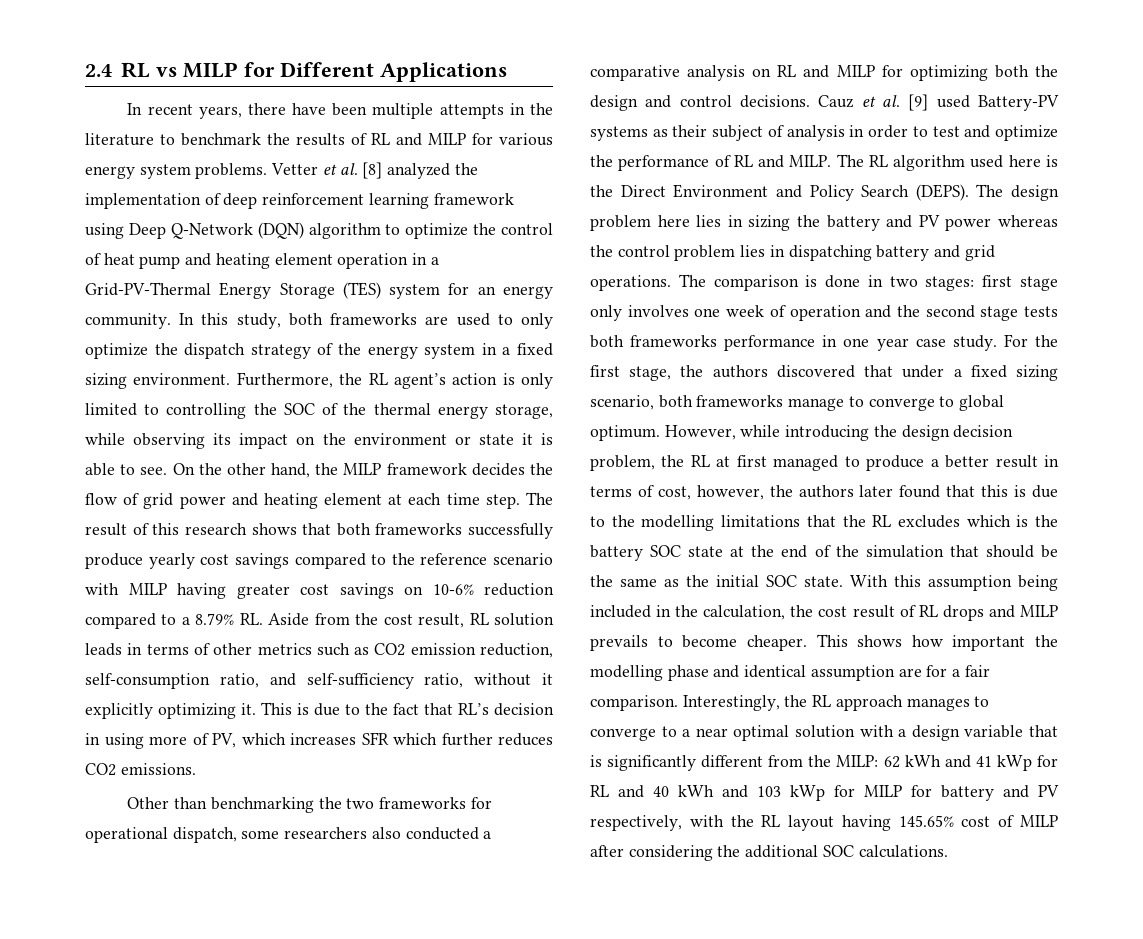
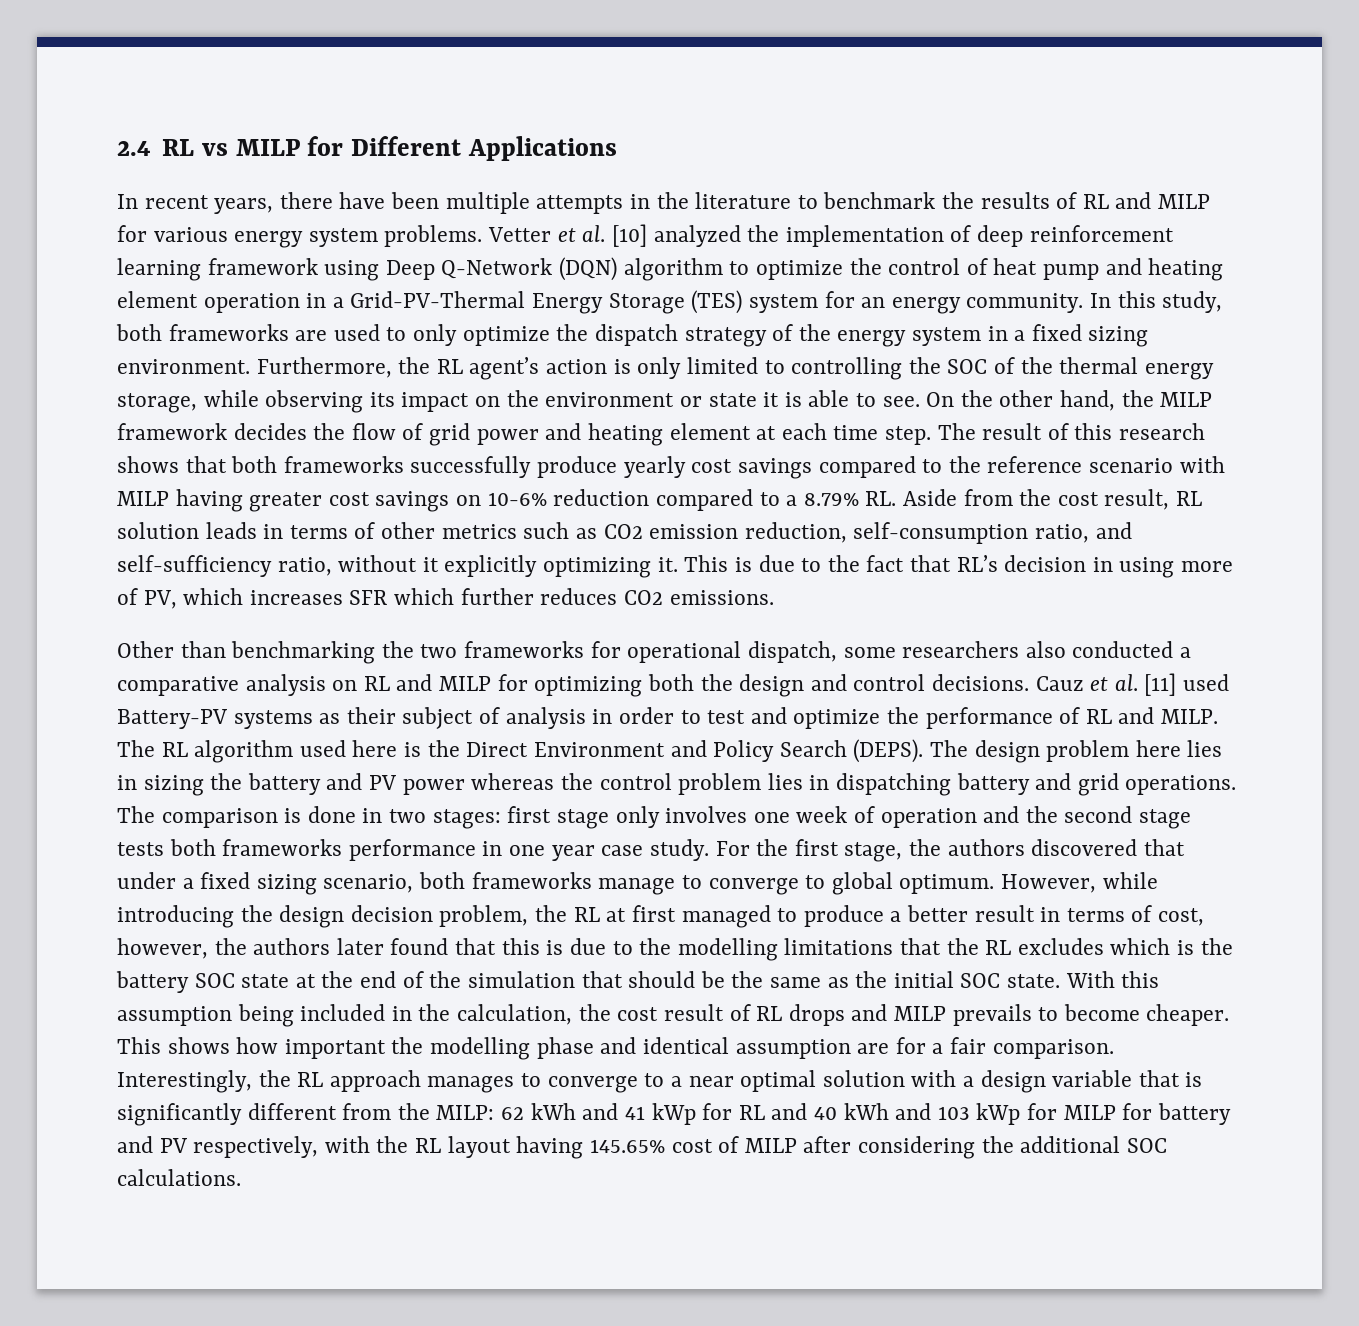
- Vetter et al. [8] analyzed the implementation of deep reinforcement learning framework using Deep Q-Network (DQN) algorithm to optimize the control of heat pump and heating element operation in a Grid-PV-Thermal Energy Storage (TES) system for an energy community.
+ Vetter et al. [10] analyzed the implementation of deep reinforcement learning framework using Deep Q-Network (DQN) algorithm to optimize the control of heat pump and heating element operation in a Grid-PV-Thermal Energy Storage (TES) system for an energy community.
- Cauz et al. [9] used Battery-PV systems as their subject of analysis in order to test and optimize the performance of RL and MILP.
+ Cauz et al. [11] used Battery-PV systems as their subject of analysis in order to test and optimize the performance of RL and MILP.

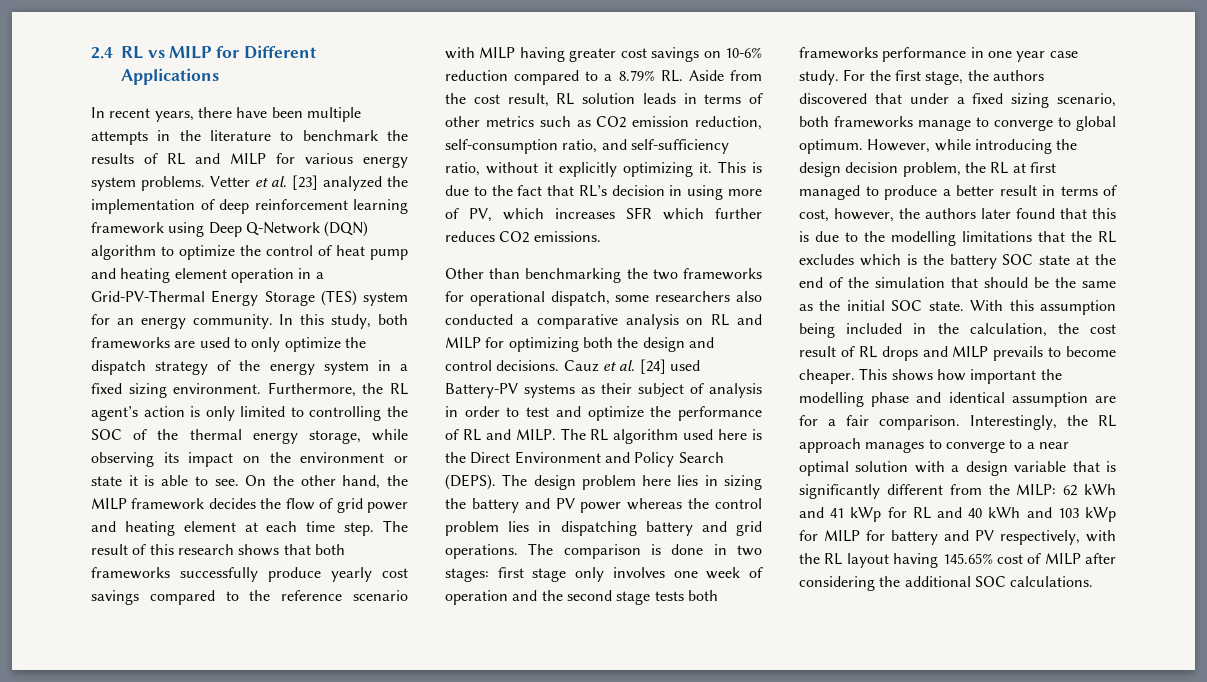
- Vetter et al. [10] analyzed the implementation of deep reinforcement learning framework using Deep Q-Network (DQN) algorithm to optimize the control of heat pump and heating element operation in a Grid-PV-Thermal Energy Storage (TES) system for an energy community.
+ Vetter et al. [23] analyzed the implementation of deep reinforcement learning framework using Deep Q-Network (DQN) algorithm to optimize the control of heat pump and heating element operation in a Grid-PV-Thermal Energy Storage (TES) system for an energy community.
- Cauz et al. [11] used Battery-PV systems as their subject of analysis in order to test and optimize the performance of RL and MILP.
+ Cauz et al. [24] used Battery-PV systems as their subject of analysis in order to test and optimize the performance of RL and MILP.

